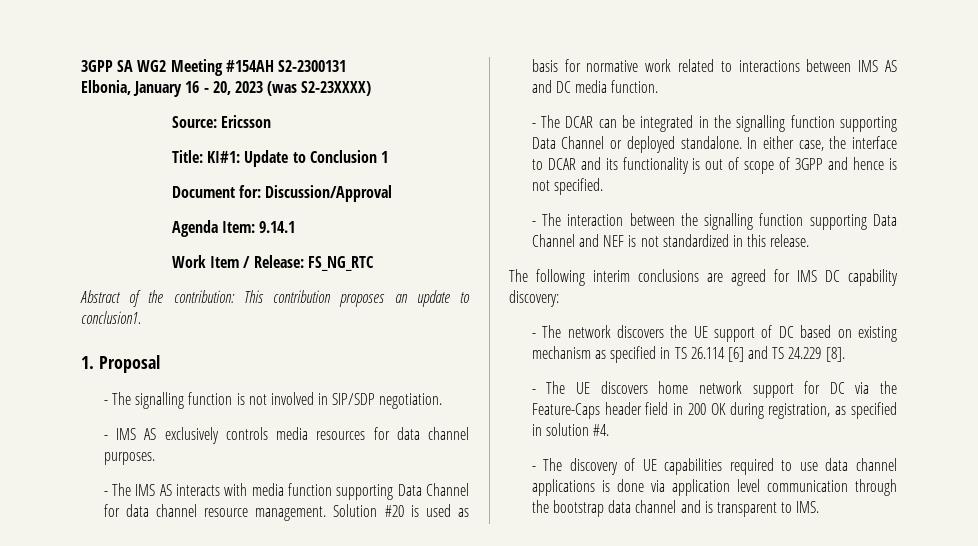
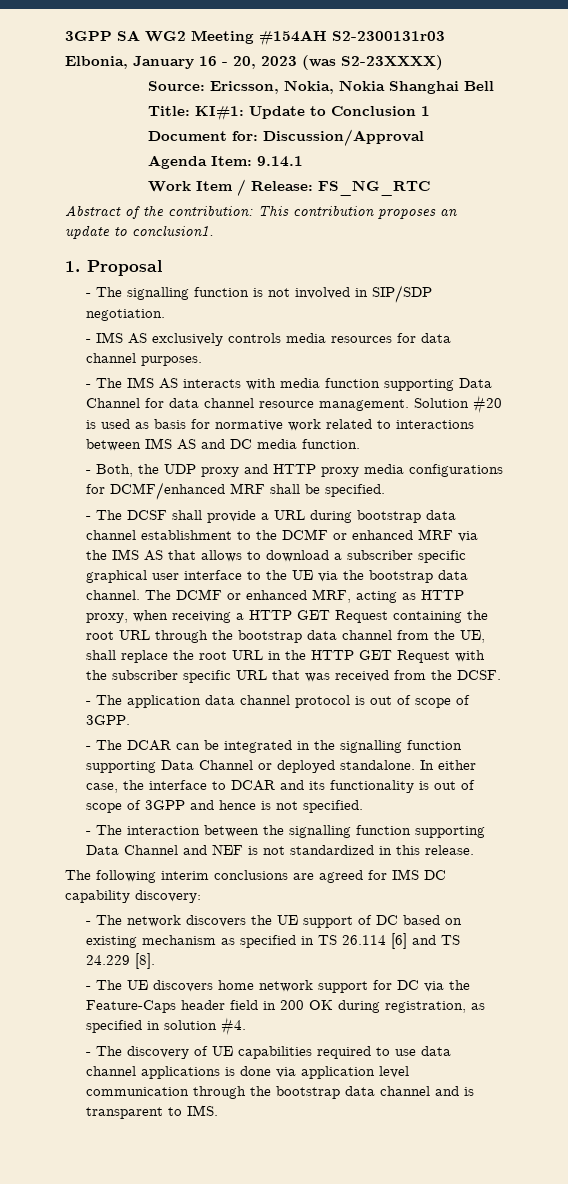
- 3GPP SA WG2 Meeting #154AH S2-2300131
+ 3GPP SA WG2 Meeting #154AH S2-2300131r03
- Source: Ericsson
+ Source: Ericsson, Nokia, Nokia Shanghai Bell
+ - Both, the UDP proxy and HTTP proxy media configurations for DCMF/enhanced MRF shall be specified.
+ - The DCSF shall provide a URL during bootstrap data channel establishment to the DCMF or enhanced MRF via the IMS AS that allows to download a subscriber specific graphical user interface to the UE via the bootstrap data channel. The DCMF or enhanced MRF, acting as HTTP proxy, when receiving a HTTP GET Request containing the root URL through the bootstrap data channel from the UE, shall replace the root URL in the HTTP GET Request with the subscriber specific URL that was received from the DCSF.
+ - The application data channel protocol is out of scope of 3GPP.

